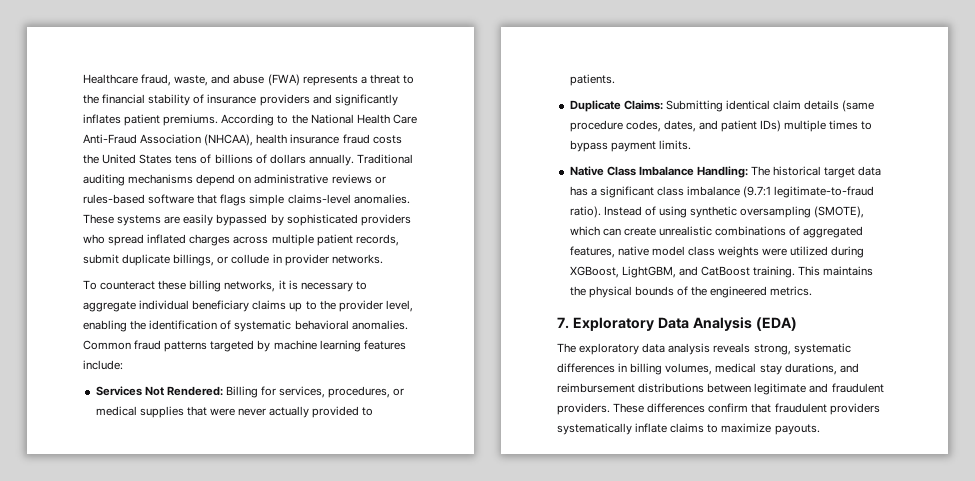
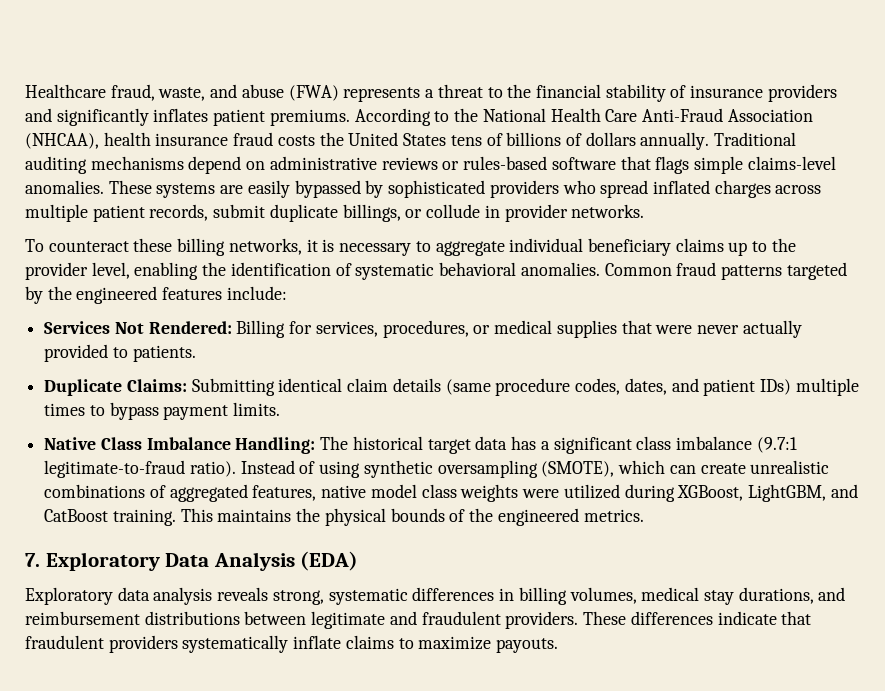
- Common fraud patterns targeted by machine learning features include:
+ Common fraud patterns targeted by the engineered features include:
- The exploratory data analysis reveals strong, systematic differences in billing volumes, medical stay durations, and reimbursement distributions between legitimate and fraudulent providers.
+ Exploratory data analysis reveals strong, systematic differences in billing volumes, medical stay durations, and reimbursement distributions between legitimate and fraudulent providers.
- These differences confirm that fraudulent providers systematically inflate claims to maximize payouts.
+ These differences indicate that fraudulent providers systematically inflate claims to maximize payouts.

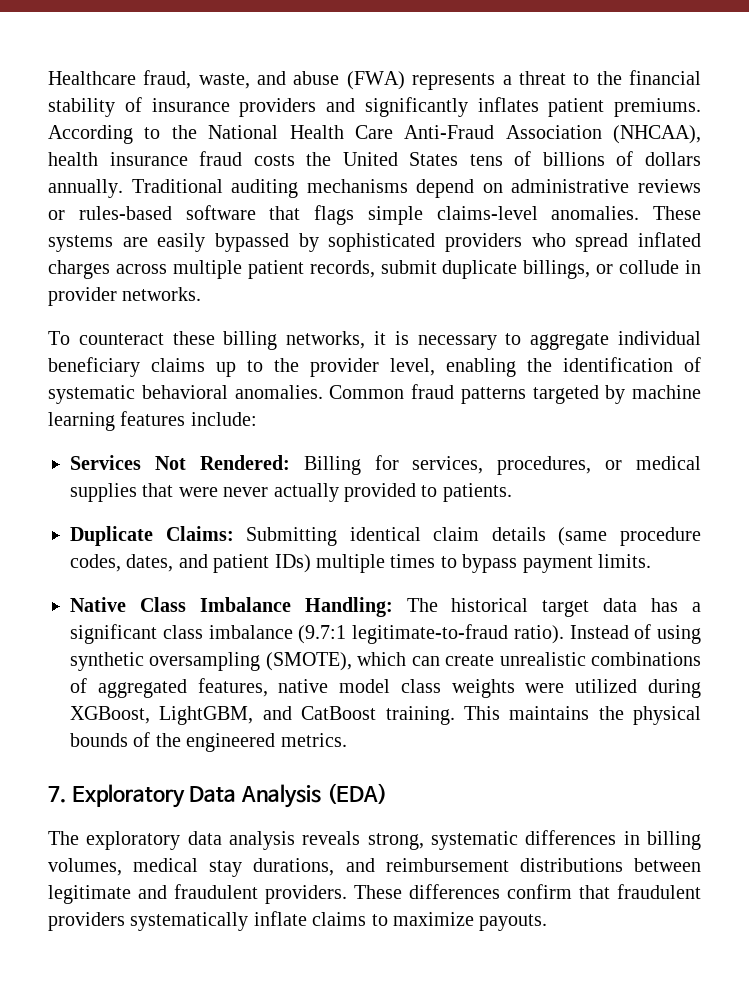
- Common fraud patterns targeted by the engineered features include:
+ Common fraud patterns targeted by machine learning features include:
- Exploratory data analysis reveals strong, systematic differences in billing volumes, medical stay durations, and reimbursement distributions between legitimate and fraudulent providers.
+ The exploratory data analysis reveals strong, systematic differences in billing volumes, medical stay durations, and reimbursement distributions between legitimate and fraudulent providers.
- These differences indicate that fraudulent providers systematically inflate claims to maximize payouts.
+ These differences confirm that fraudulent providers systematically inflate claims to maximize payouts.

